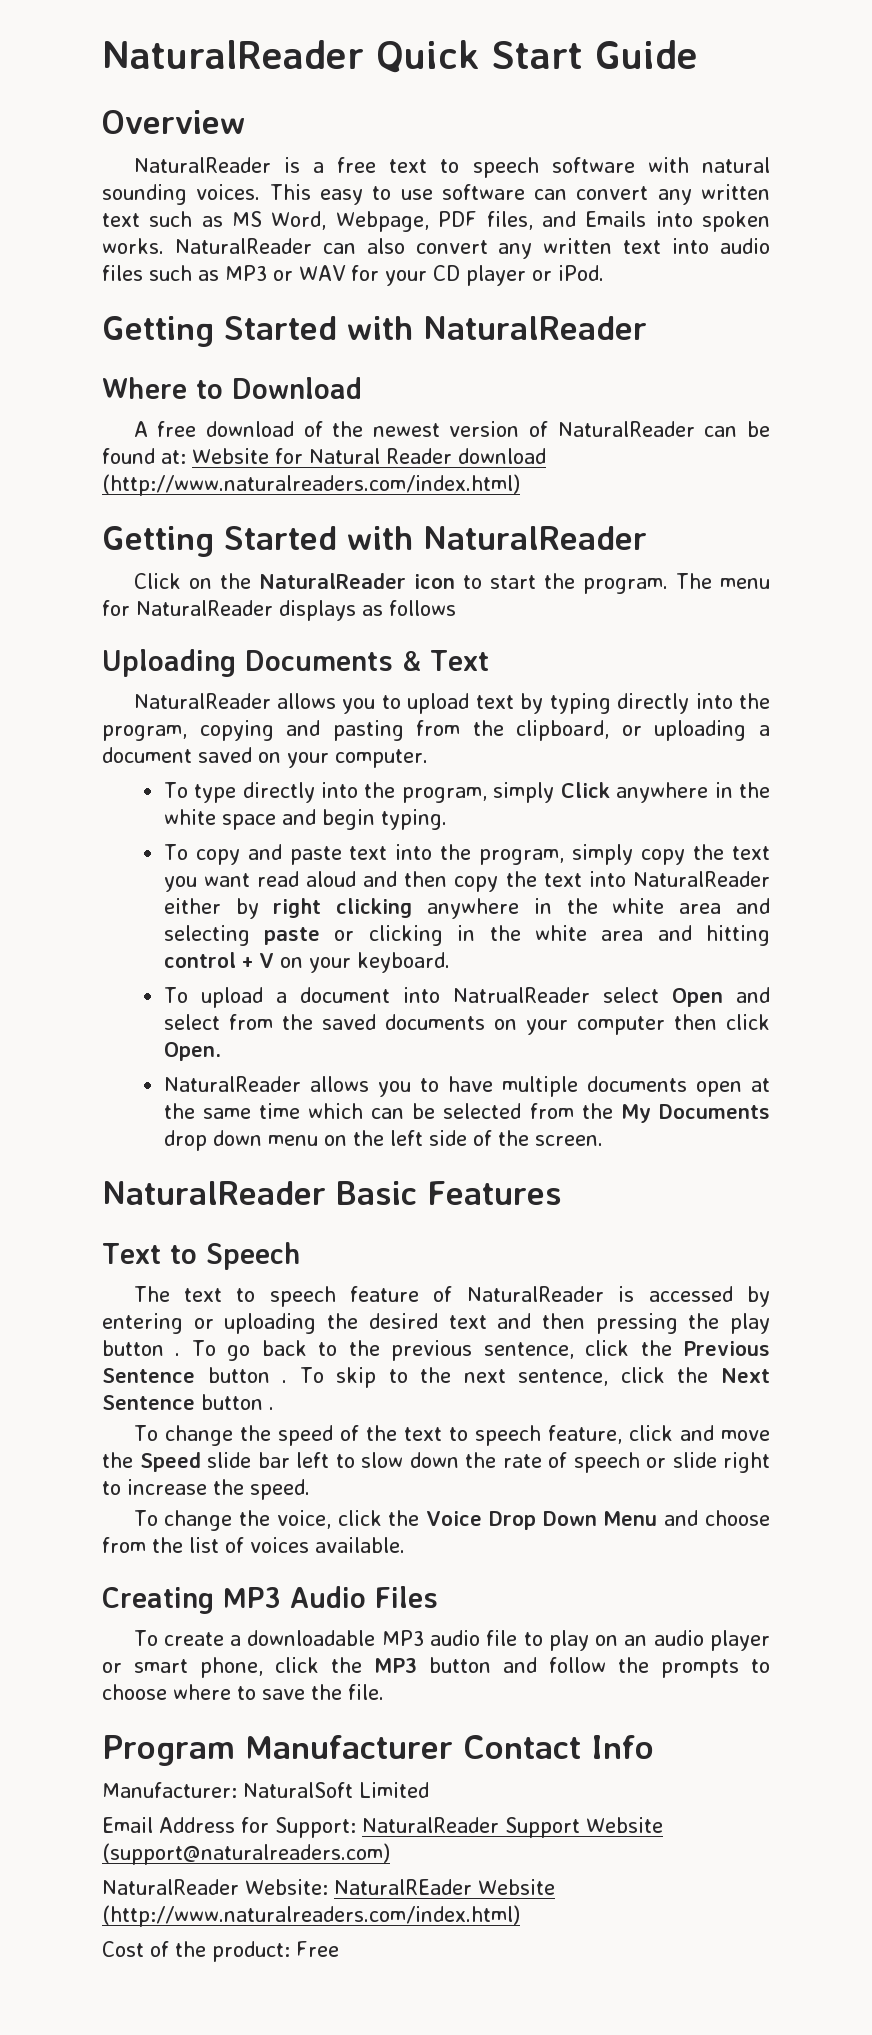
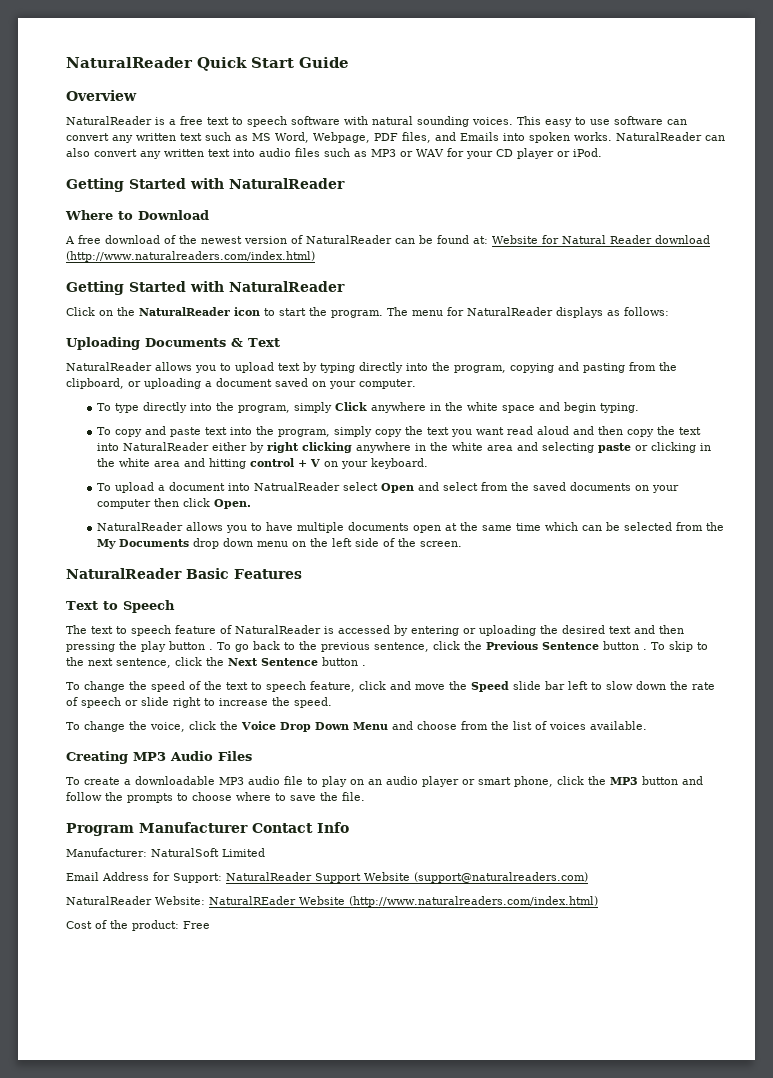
- The menu for NaturalReader displays as follows
+ The menu for NaturalReader displays as follows:

